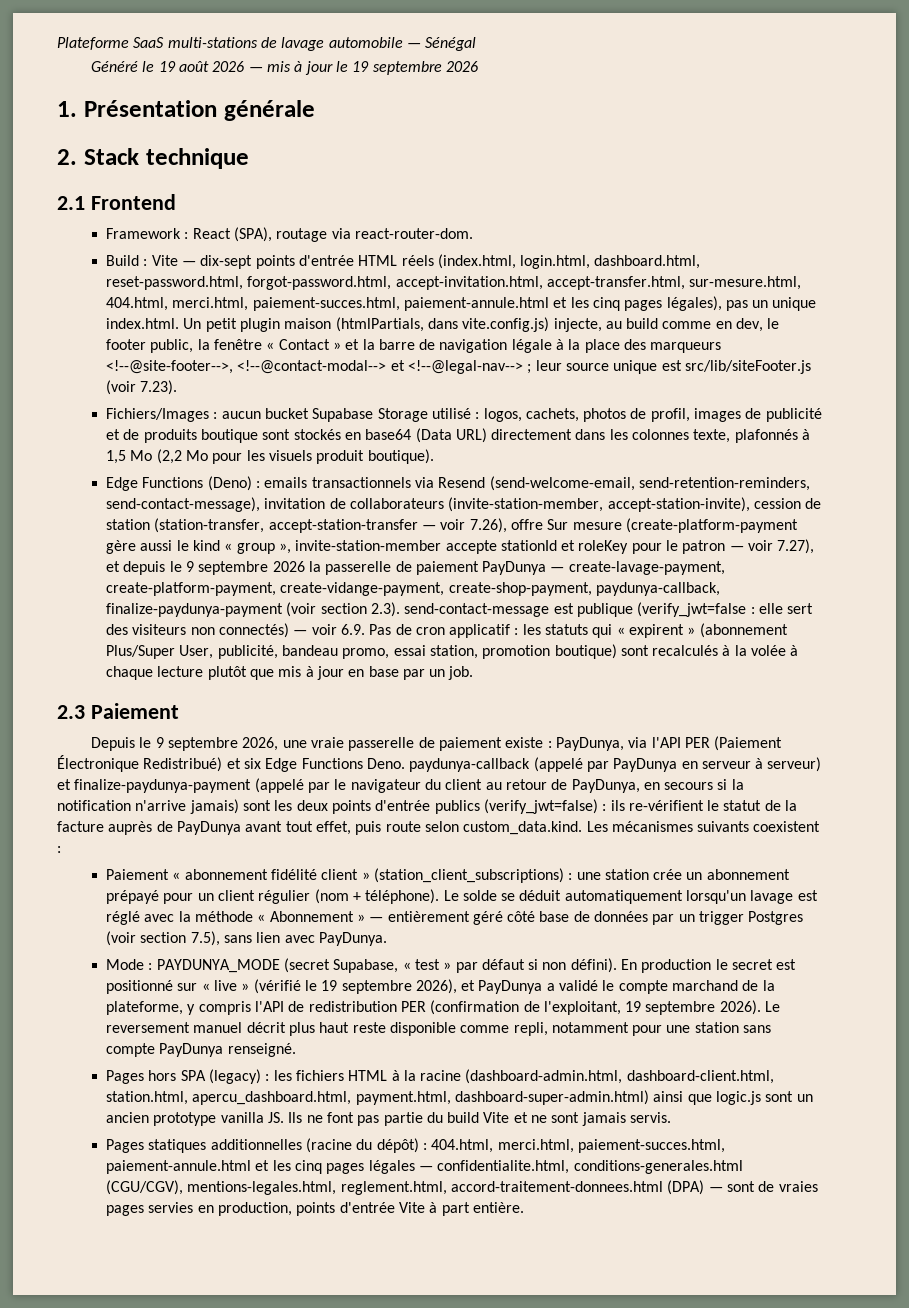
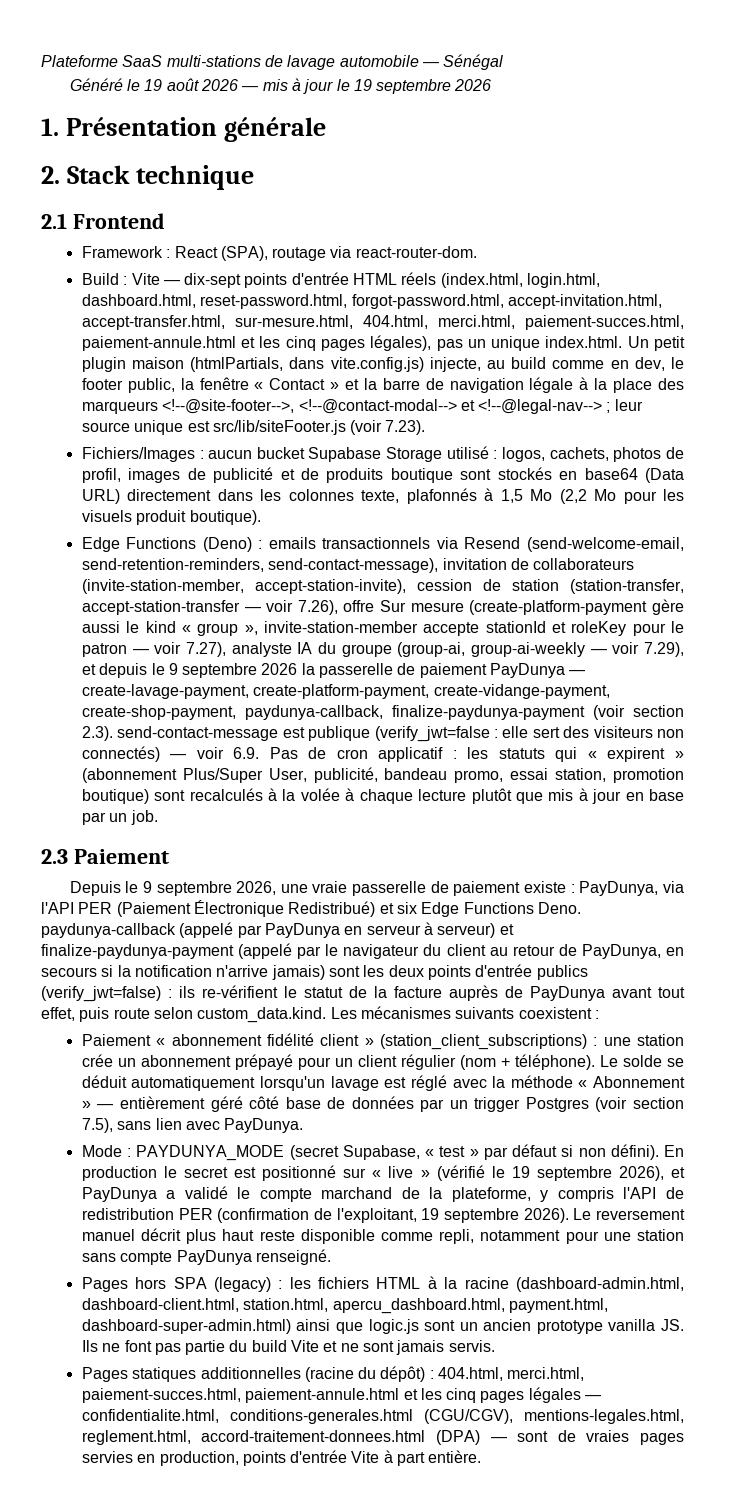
- emails transactionnels via Resend (send-welcome-email, send-retention-reminders, send-contact-message), invitation de collaborateurs (invite-station-member, accept-station-invite), cession de station (station-transfer, accept-station-transfer — voir 7.26), offre Sur mesure (create-platform-payment gère aussi le kind « group », invite-station-member accepte stationId et roleKey pour le patron — voir 7.27), et depuis le 9 septembre 2026 la passerelle de paiement PayDunya — create-lavage-payment, create-platform-payment, create-vidange-payment, create-shop-payment, paydunya-callback, finalize-paydunya-payment (voir section 2.3). send-contact-message est publique (verify_jwt=false :
+ emails transactionnels via Resend (send-welcome-email, send-retention-reminders, send-contact-message), invitation de collaborateurs (invite-station-member, accept-station-invite), cession de station (station-transfer, accept-station-transfer — voir 7.26), offre Sur mesure (create-platform-payment gère aussi le kind « group », invite-station-member accepte stationId et roleKey pour le patron — voir 7.27), analyste IA du groupe (group-ai, group-ai-weekly — voir 7.29), et depuis le 9 septembre 2026 la passerelle de paiement PayDunya — create-lavage-payment, create-platform-payment, create-vidange-payment, create-shop-payment, paydunya-callback, finalize-paydunya-payment (voir section 2.3). send-contact-message est publique (verify_jwt=false :

